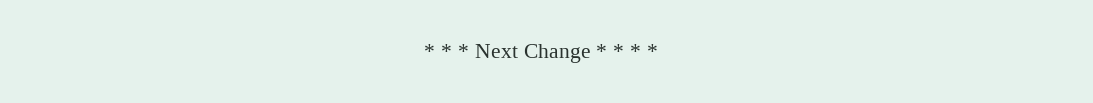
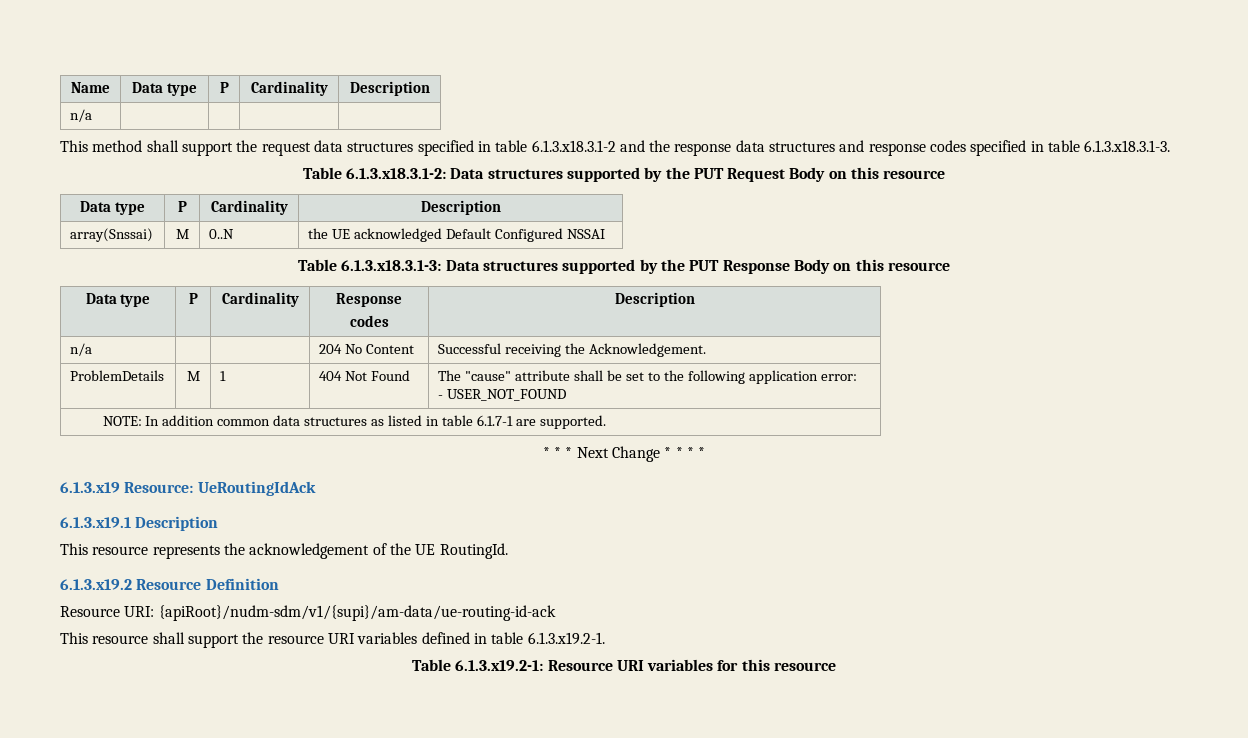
+ Name | Data type | P | Cardinality | Description
+ n/a | | | |
+ This method shall support the request data structures specified in table 6.1.3.x18.3.1-2 and the response data structures and response codes specified in table 6.1.3.x18.3.1-3.
+ Table 6.1.3.x18.3.1-2: Data structures supported by the PUT Request Body on this resource
+ Data type | P | Cardinality | Description
+ array(Snssai) | M | 0..N | the UE acknowledged Default Configured NSSAI
+ Table 6.1.3.x18.3.1-3: Data structures supported by the PUT Response Body on this resource
+ Data type | P | Cardinality | Response
+ codes | Description
+ n/a | | | 204 No Content | Successful receiving the Acknowledgement.
+ ProblemDetails | M | 1 | 404 Not Found | The "cause" attribute shall be set to the following application error:
+ - USER_NOT_FOUND
+ NOTE: In addition common data structures as listed in table 6.1.7-1 are supported.
+ 6.1.3.x19 Resource: UeRoutingIdAck
+ 6.1.3.x19.1 Description
+ This resource represents the acknowledgement of the UE RoutingId.
+ 6.1.3.x19.2 Resource Definition
+ Resource URI: {apiRoot}/nudm-sdm/v1/{supi}/am-data/ue-routing-id-ack
+ This resource shall support the resource URI variables defined in table 6.1.3.x19.2-1.
+ Table 6.1.3.x19.2-1: Resource URI variables for this resource

